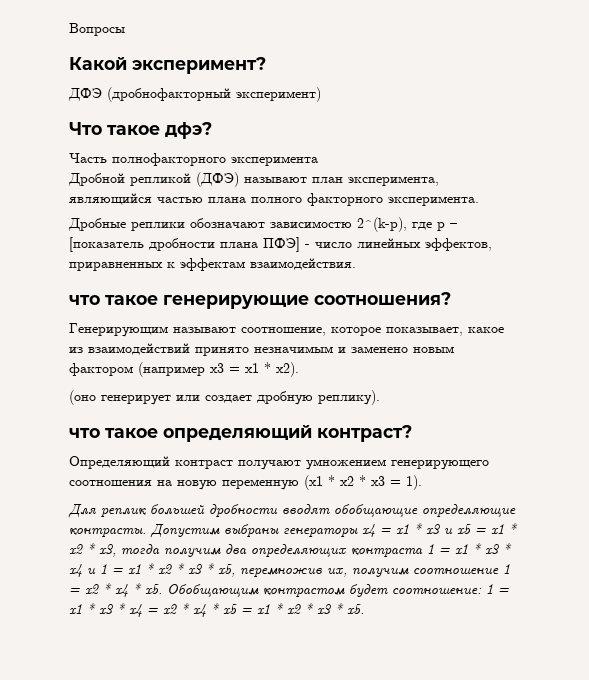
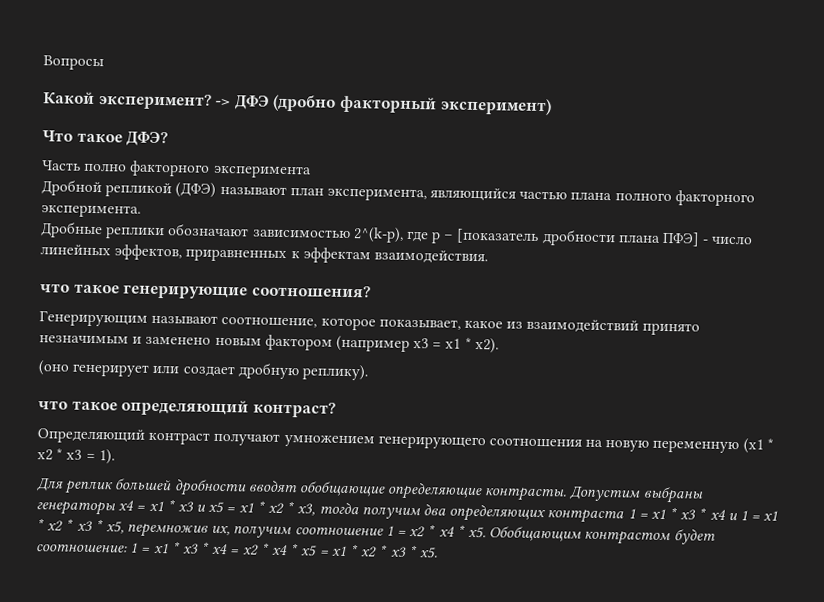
- Какой эксперимент?
- ДФЭ (дробнофакторный эксперимент)
+ Какой эксперимент? -> ДФЭ (дробно факторный эксперимент)
- Что такое дфэ?
+ Что такое ДФЭ?
- Часть полнофакторного эксперимента
+ Часть полно факторного эксперимента
- Дробные реплики обозначают зависимостю 2^(k-p), где p – [показатель дробности плана ПФЭ] - число линейных эффектов, приравненных к эффектам взаимодействия.
+ Дробные реплики обозначают зависимостью 2^(k-p), где p – [показатель дробности плана ПФЭ] - число линейных эффектов, приравненных к эффектам взаимодействия.

